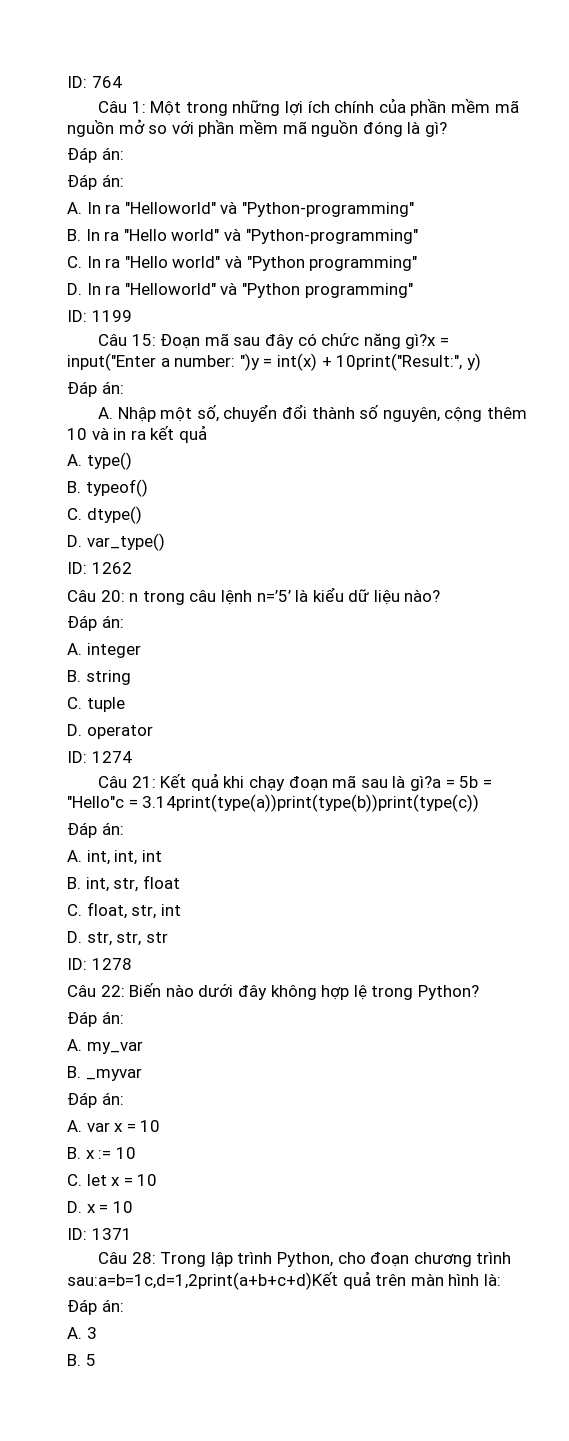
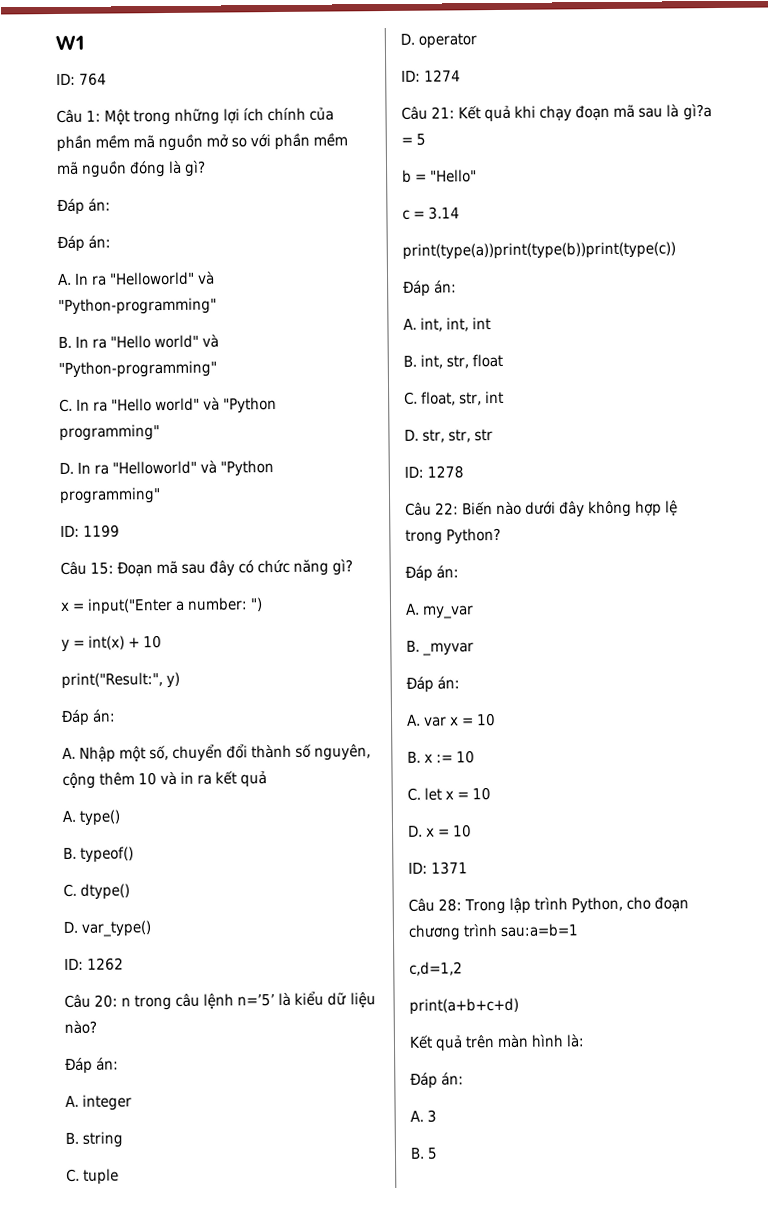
+ W1
- Câu 15: Đoạn mã sau đây có chức năng gì?x = input("Enter a number: ")y = int(x) + 10print("Result:", y)
+ Câu 15: Đoạn mã sau đây có chức năng gì?
+ x = input("Enter a number: ")
+ y = int(x) + 10
+ print("Result:", y)
- Câu 21: Kết quả khi chạy đoạn mã sau là gì?a = 5b = "Hello"c = 3.14print(type(a))print(type(b))print(type(c))
+ Câu 21: Kết quả khi chạy đoạn mã sau là gì?a = 5
+ b = "Hello"
+ c = 3.14
+ print(type(a))print(type(b))print(type(c))
- Câu 28: Trong lập trình Python, cho đoạn chương trình sau:a=b=1c,d=1,2print(a+b+c+d)Kết quả trên màn hình là:
+ Câu 28: Trong lập trình Python, cho đoạn chương trình sau:a=b=1
+ c,d=1,2
+ print(a+b+c+d)
+ Kết quả trên màn hình là:

